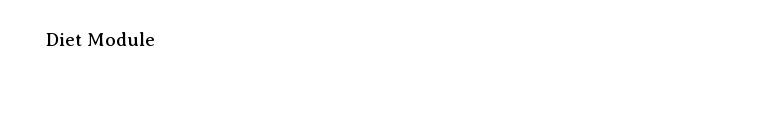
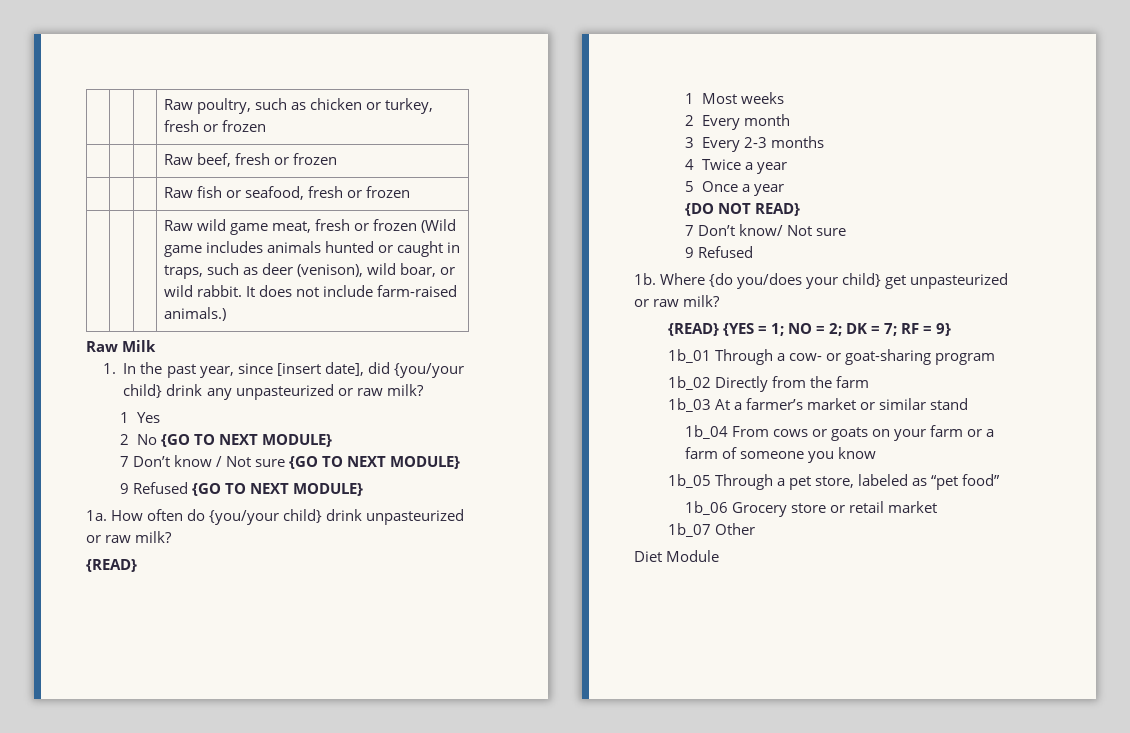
+ | | | Raw poultry, such as chicken or turkey, fresh or frozen
+ | | | Raw beef, fresh or frozen
+ | | | Raw fish or seafood, fresh or frozen
+ | | | Raw wild game meat, fresh or frozen (Wild game includes animals hunted or caught in traps, such as deer (venison), wild boar, or wild rabbit. It does not include farm-raised animals.)
+ Raw Milk
+ 1. In the past year, since [insert date], did {you/your child} drink any unpasteurized or raw milk?
+ 1 Yes
+ 2 No {GO TO NEXT MODULE}
+ 7 Don’t know / Not sure {GO TO NEXT MODULE}
+ 9 Refused {GO TO NEXT MODULE}
+ 1a. How often do {you/your child} drink unpasteurized or raw milk?
+ {READ}
+ 1 Most weeks
+ 2 Every month
+ 3 Every 2-3 months
+ 4 Twice a year
+ 5 Once a year
+ {DO NOT READ}
+ 7 Don’t know/ Not sure
+ 9 Refused
+ 1b. Where {do you/does your child} get unpasteurized or raw milk?
+ {READ} {YES = 1; NO = 2; DK = 7; RF = 9}
+ 1b_01 Through a cow- or goat-sharing program
+ 1b_02 Directly from the farm
+ 1b_03 At a farmer’s market or similar stand
+ 1b_04 From cows or goats on your farm or a farm of someone you know
+ 1b_05 Through a pet store, labeled as “pet food”
+ 1b_06 Grocery store or retail market
+ 1b_07 Other

